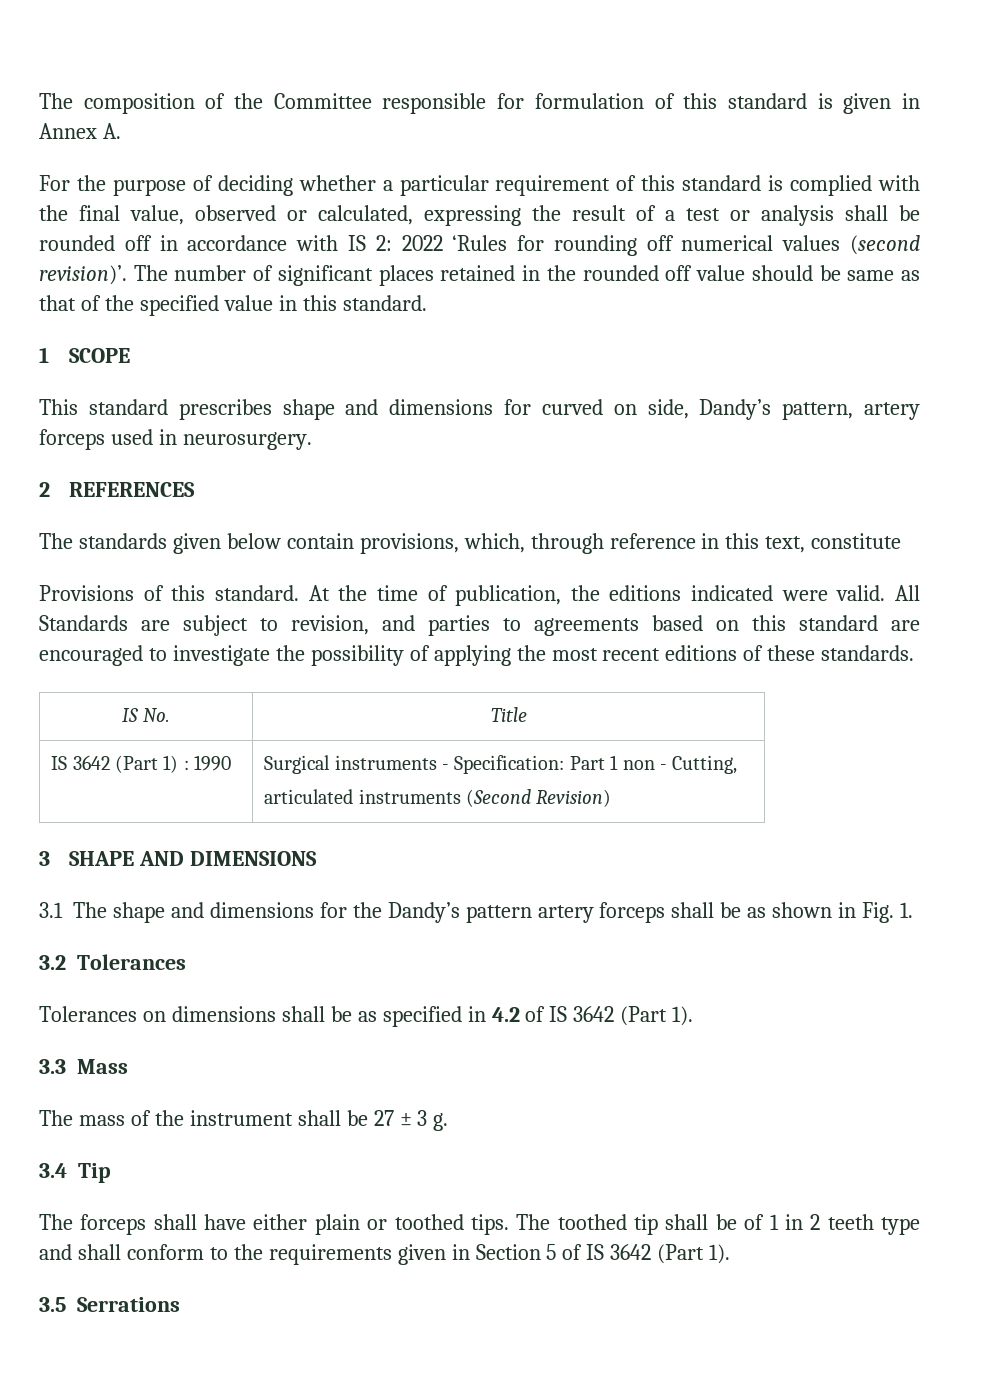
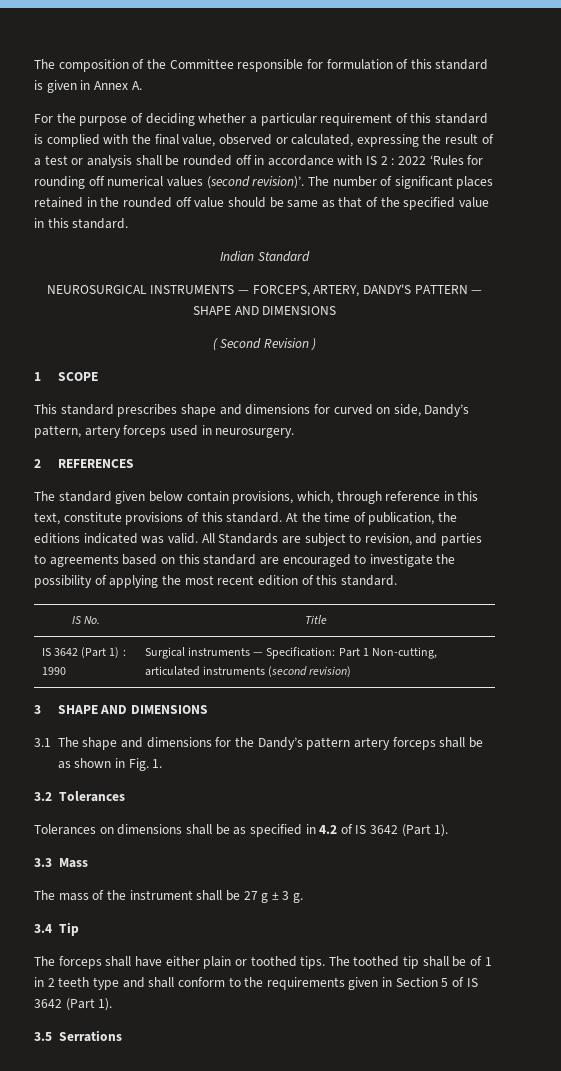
- For the purpose of deciding whether a particular requirement of this standard is complied with the final value, observed or calculated, expressing the result of a test or analysis shall be rounded off in accordance with IS 2: 2022 ‘Rules for rounding off numerical values (second revision)’.
+ For the purpose of deciding whether a particular requirement of this standard is complied with the final value, observed or calculated, expressing the result of a test or analysis shall be rounded off in accordance with IS 2 : 2022 ‘Rules for rounding off numerical values (second revision)’.
+ Indian Standard
+ NEUROSURGICAL INSTRUMENTS — FORCEPS, ARTERY, DANDY'S PATTERN — SHAPE AND DIMENSIONS
+ ( Second Revision )
- The standards given below contain provisions, which, through reference in this text, constitute
- Provisions of this standard.
+ The standard given below contain provisions, which, through reference in this text, constitute provisions of this standard.
- At the time of publication, the editions indicated were valid.
+ At the time of publication, the editions indicated was valid.
- All Standards are subject to revision, and parties to agreements based on this standard are encouraged to investigate the possibility of applying the most recent editions of these standards.
+ All Standards are subject to revision, and parties to agreements based on this standard are encouraged to investigate the possibility of applying the most recent edition of this standard.
- IS 3642 (Part 1) : 1990 | Surgical instruments - Specification: Part 1 non - Cutting,
- articulated instruments (Second Revision)
+ IS 3642 (Part 1) : 1990 | Surgical instruments — Specification: Part 1 Non-cutting, articulated instruments (second revision)
- The mass of the instrument shall be 27 ± 3 g.
+ The mass of the instrument shall be 27 g ± 3 g.

